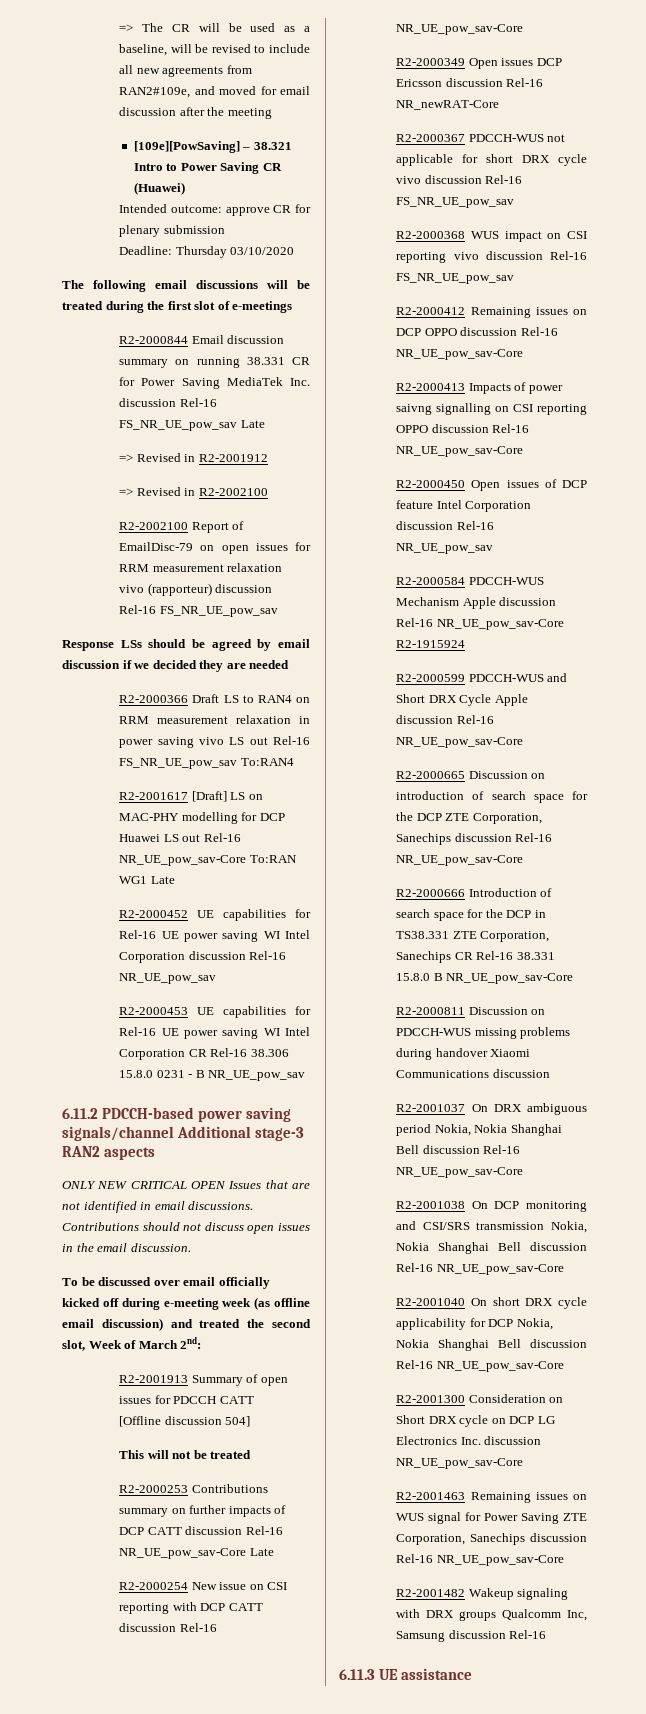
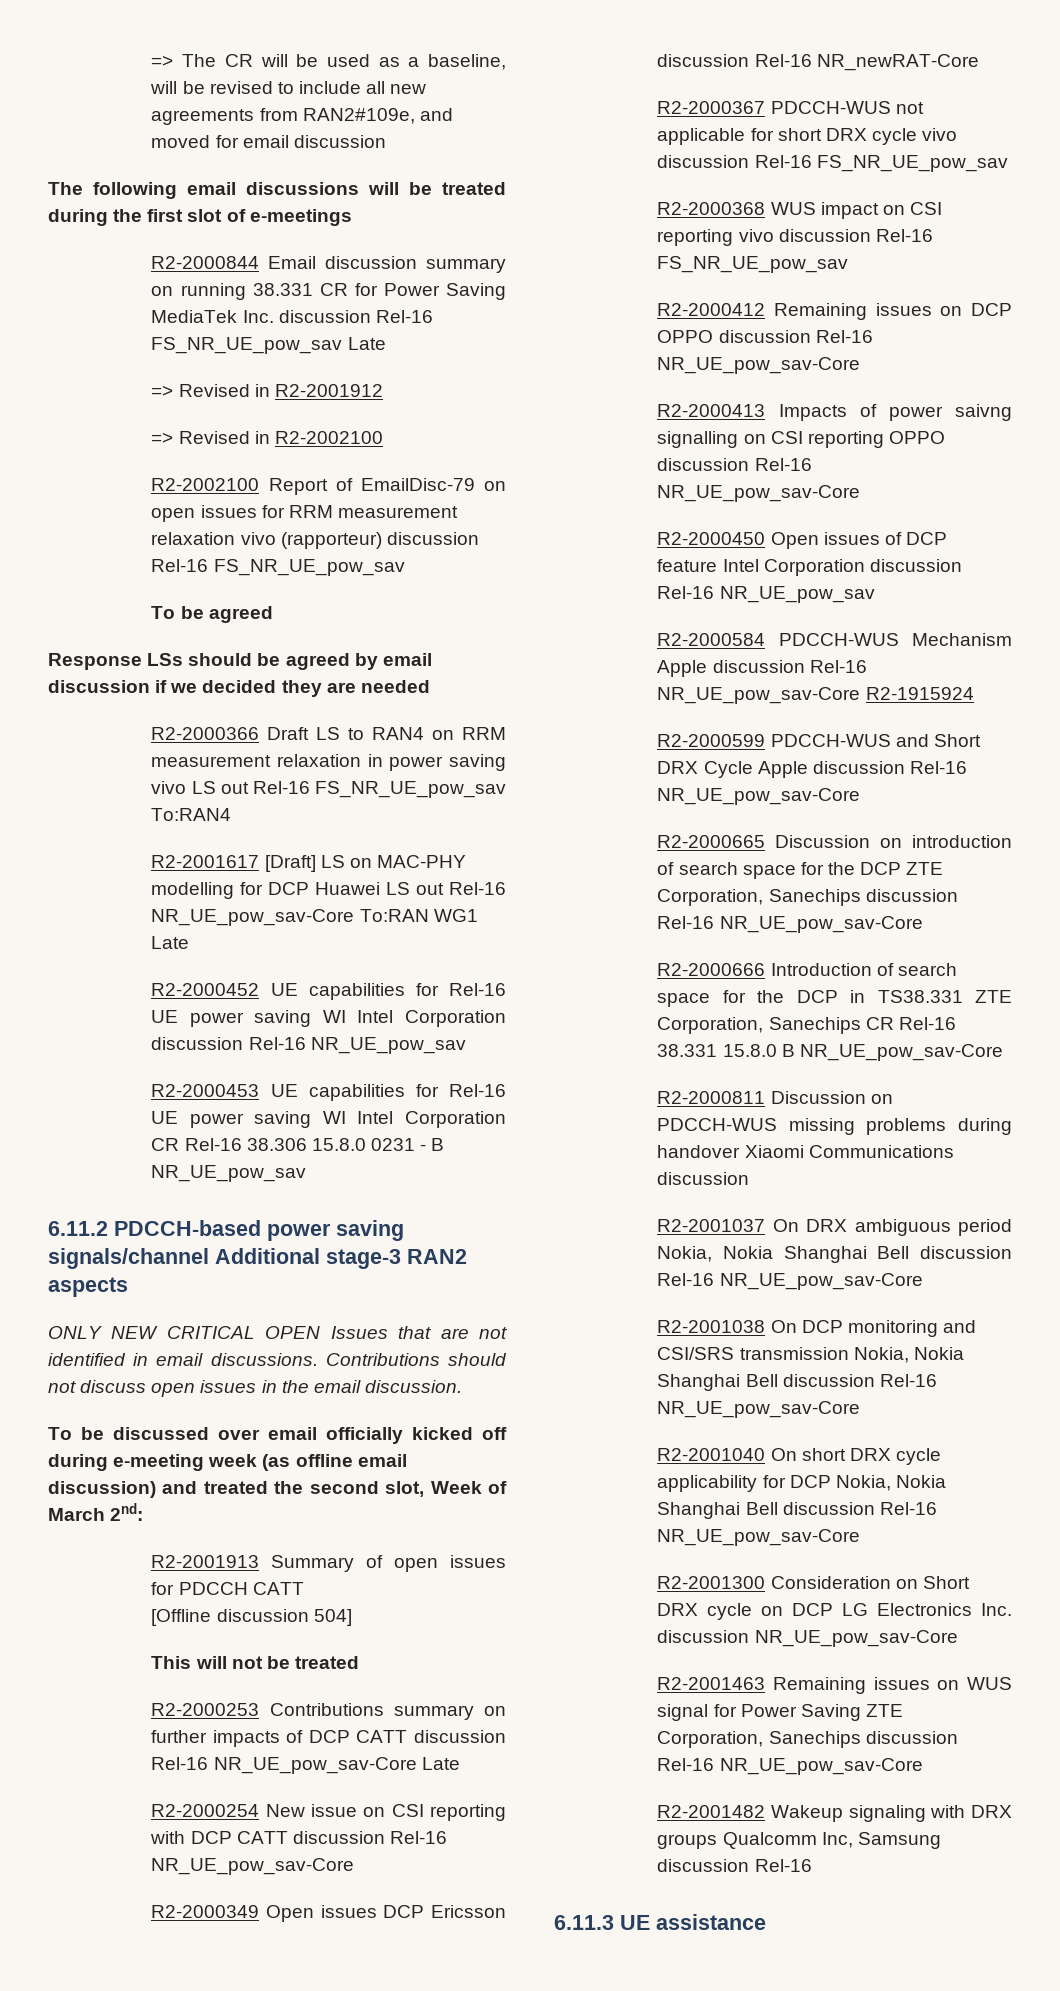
- => The CR will be used as a baseline, will be revised to include all new agreements from RAN2#109e, and moved for email discussion after the meeting
- [109e][PowSaving] – 38.321 Intro to Power Saving CR (Huawei)
- Intended outcome: approve CR for plenary submission
- Deadline: Thursday 03/10/2020
+ => The CR will be used as a baseline, will be revised to include all new agreements from RAN2#109e, and moved for email discussion
+ To be agreed

